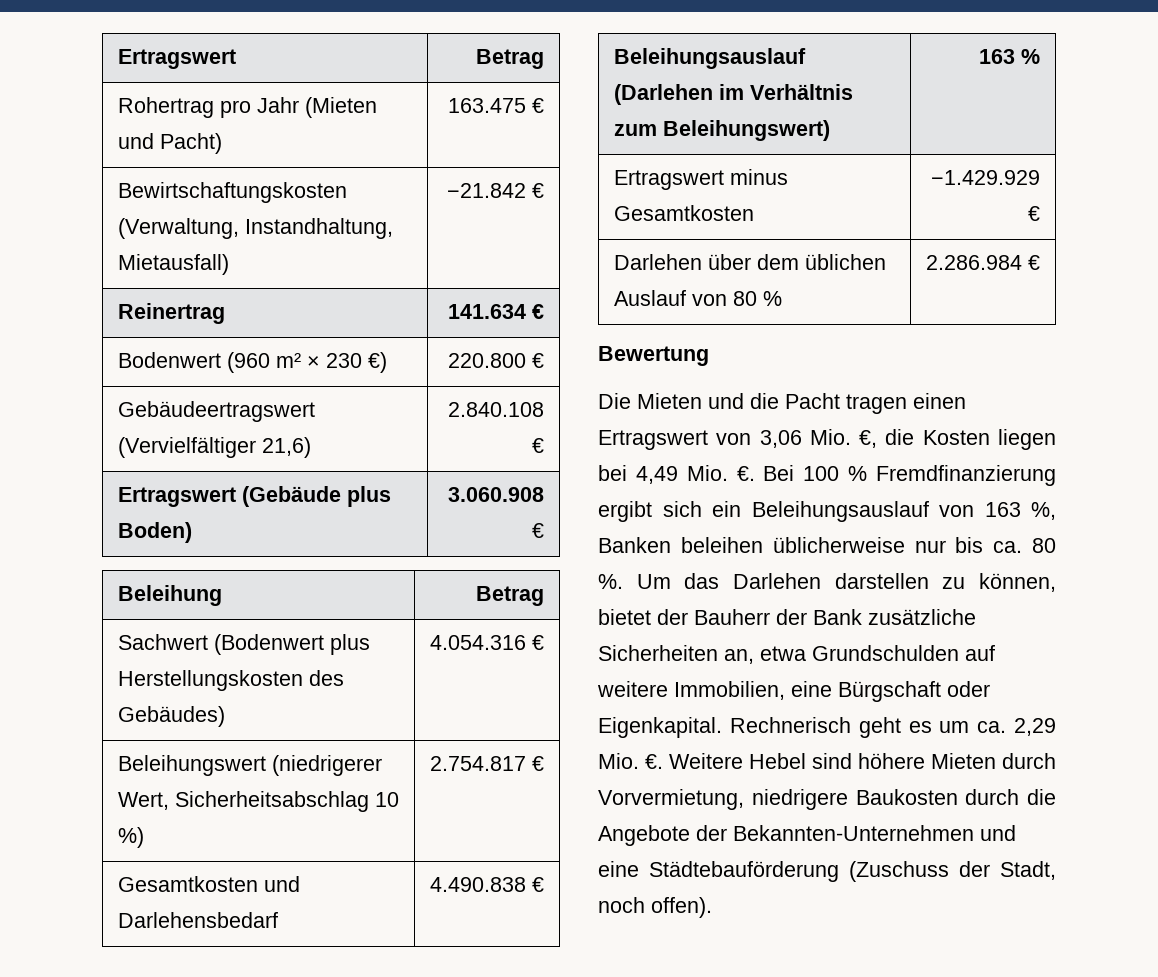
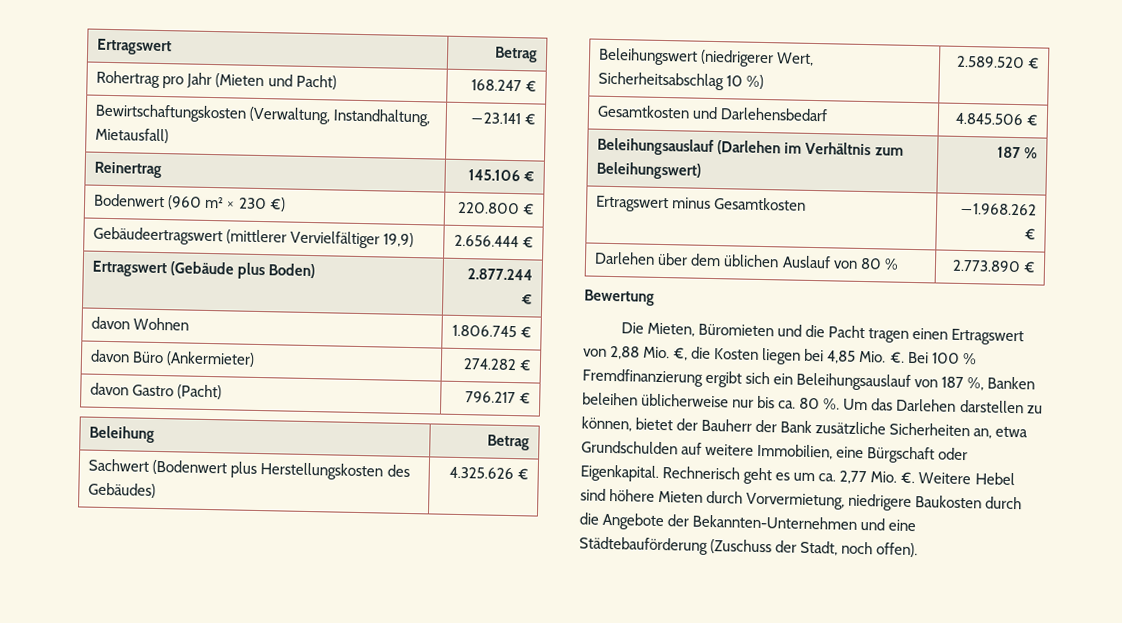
- Rohertrag pro Jahr (Mieten und Pacht) | 163.475 €
+ Rohertrag pro Jahr (Mieten und Pacht) | 168.247 €
- Bewirtschaftungskosten (Verwaltung, Instandhaltung, Mietausfall) | −21.842 €
+ Bewirtschaftungskosten (Verwaltung, Instandhaltung, Mietausfall) | −23.141 €
- Reinertrag | 141.634 €
+ Reinertrag | 145.106 €
- Gebäudeertragswert (Vervielfältiger 21,6) | 2.840.108 €
+ Gebäudeertragswert (mittlerer Vervielfältiger 19,9) | 2.656.444 €
- Ertragswert (Gebäude plus Boden) | 3.060.908 €
+ Ertragswert (Gebäude plus Boden) | 2.877.244 €
+ davon Wohnen | 1.806.745 €
+ davon Büro (Ankermieter) | 274.282 €
+ davon Gastro (Pacht) | 796.217 €
- Sachwert (Bodenwert plus Herstellungskosten des Gebäudes) | 4.054.316 €
+ Sachwert (Bodenwert plus Herstellungskosten des Gebäudes) | 4.325.626 €
- Beleihungswert (niedrigerer Wert, Sicherheitsabschlag 10 %) | 2.754.817 €
+ Beleihungswert (niedrigerer Wert, Sicherheitsabschlag 10 %) | 2.589.520 €
- Gesamtkosten und Darlehensbedarf | 4.490.838 €
+ Gesamtkosten und Darlehensbedarf | 4.845.506 €
- Beleihungsauslauf (Darlehen im Verhältnis zum Beleihungswert) | 163 %
+ Beleihungsauslauf (Darlehen im Verhältnis zum Beleihungswert) | 187 %
- Ertragswert minus Gesamtkosten | −1.429.929 €
+ Ertragswert minus Gesamtkosten | −1.968.262 €
- Darlehen über dem üblichen Auslauf von 80 % | 2.286.984 €
+ Darlehen über dem üblichen Auslauf von 80 % | 2.773.890 €
- Die Mieten und die Pacht tragen einen Ertragswert von 3,06 Mio. €, die Kosten liegen bei 4,49 Mio. €.
+ Die Mieten, Büromieten und die Pacht tragen einen Ertragswert von 2,88 Mio. €, die Kosten liegen bei 4,85 Mio. €.
- Bei 100 % Fremdfinanzierung ergibt sich ein Beleihungsauslauf von 163 %, Banken beleihen üblicherweise nur bis ca. 80 %.
+ Bei 100 % Fremdfinanzierung ergibt sich ein Beleihungsauslauf von 187 %, Banken beleihen üblicherweise nur bis ca. 80 %.
- Rechnerisch geht es um ca. 2,29 Mio. €.
+ Rechnerisch geht es um ca. 2,77 Mio. €.

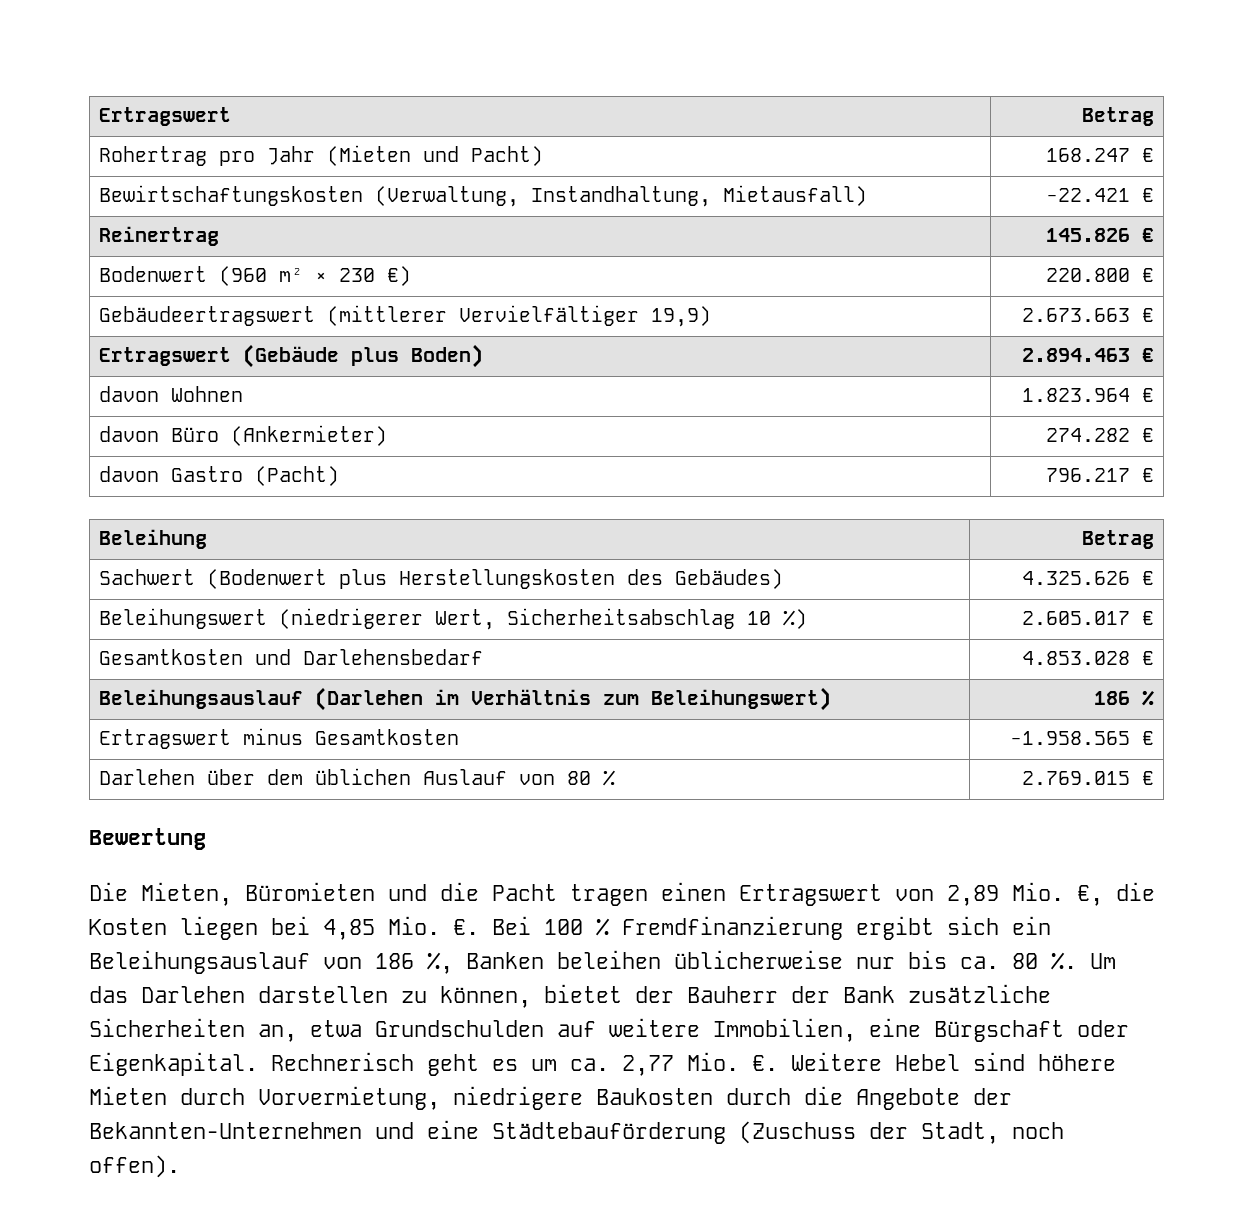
- Bewirtschaftungskosten (Verwaltung, Instandhaltung, Mietausfall) | −23.141 €
+ Bewirtschaftungskosten (Verwaltung, Instandhaltung, Mietausfall) | −22.421 €
- Reinertrag | 145.106 €
+ Reinertrag | 145.826 €
- Gebäudeertragswert (mittlerer Vervielfältiger 19,9) | 2.656.444 €
+ Gebäudeertragswert (mittlerer Vervielfältiger 19,9) | 2.673.663 €
- Ertragswert (Gebäude plus Boden) | 2.877.244 €
+ Ertragswert (Gebäude plus Boden) | 2.894.463 €
- davon Wohnen | 1.806.745 €
+ davon Wohnen | 1.823.964 €
- Beleihungswert (niedrigerer Wert, Sicherheitsabschlag 10 %) | 2.589.520 €
+ Beleihungswert (niedrigerer Wert, Sicherheitsabschlag 10 %) | 2.605.017 €
- Gesamtkosten und Darlehensbedarf | 4.845.506 €
+ Gesamtkosten und Darlehensbedarf | 4.853.028 €
- Beleihungsauslauf (Darlehen im Verhältnis zum Beleihungswert) | 187 %
+ Beleihungsauslauf (Darlehen im Verhältnis zum Beleihungswert) | 186 %
- Ertragswert minus Gesamtkosten | −1.968.262 €
+ Ertragswert minus Gesamtkosten | −1.958.565 €
- Darlehen über dem üblichen Auslauf von 80 % | 2.773.890 €
+ Darlehen über dem üblichen Auslauf von 80 % | 2.769.015 €
- Die Mieten, Büromieten und die Pacht tragen einen Ertragswert von 2,88 Mio. €, die Kosten liegen bei 4,85 Mio. €.
+ Die Mieten, Büromieten und die Pacht tragen einen Ertragswert von 2,89 Mio. €, die Kosten liegen bei 4,85 Mio. €.
- Bei 100 % Fremdfinanzierung ergibt sich ein Beleihungsauslauf von 187 %, Banken beleihen üblicherweise nur bis ca. 80 %.
+ Bei 100 % Fremdfinanzierung ergibt sich ein Beleihungsauslauf von 186 %, Banken beleihen üblicherweise nur bis ca. 80 %.

